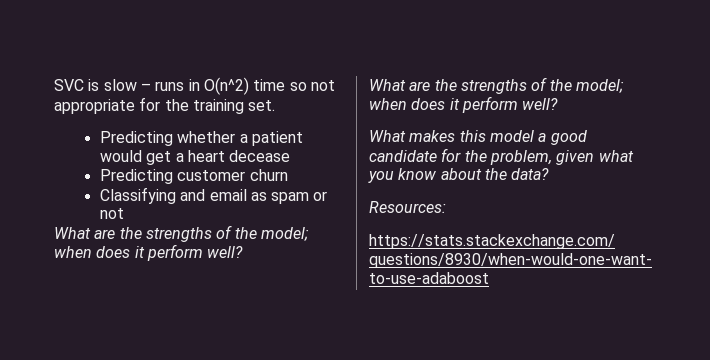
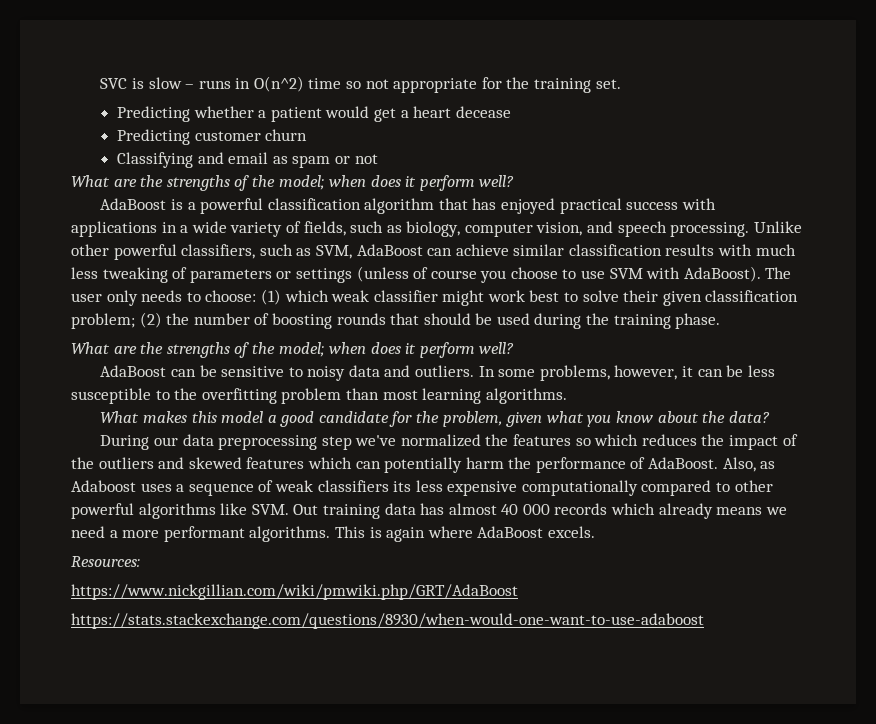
+ AdaBoost is a powerful classification algorithm that has enjoyed practical success with applications in a wide variety of fields, such as biology, computer vision, and speech processing. Unlike other powerful classifiers, such as SVM, AdaBoost can achieve similar classification results with much less tweaking of parameters or settings (unless of course you choose to use SVM with AdaBoost). The user only needs to choose: (1) which weak classifier might work best to solve their given classification problem; (2) the number of boosting rounds that should be used during the training phase.
+ AdaBoost can be sensitive to noisy data and outliers. In some problems, however, it can be less susceptible to the overfitting problem than most learning algorithms.
+ During our data preprocessing step we've normalized the features so which reduces the impact of the outliers and skewed features which can potentially harm the performance of AdaBoost. Also, as Adaboost uses a sequence of weak classifiers its less expensive computationally compared to other powerful algorithms like SVM. Out training data has almost 40 000 records which already means we need a more performant algorithms. This is again where AdaBoost excels.
+ https://www.nickgillian.com/wiki/pmwiki.php/GRT/AdaBoost

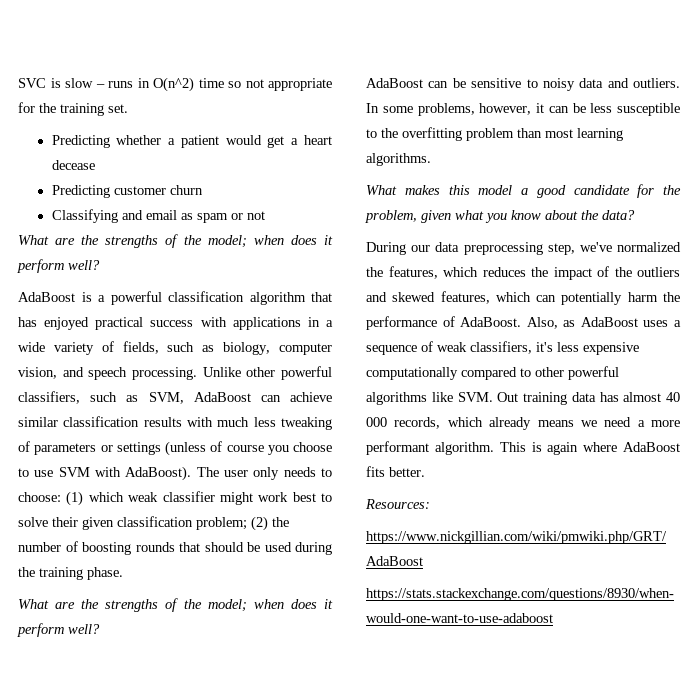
- During our data preprocessing step we've normalized the features so which reduces the impact of the outliers and skewed features which can potentially harm the performance of AdaBoost.
+ During our data preprocessing step, we've normalized the features, which reduces the impact of the outliers and skewed features, which can potentially harm the performance of AdaBoost.
- Also, as Adaboost uses a sequence of weak classifiers its less expensive computationally compared to other powerful algorithms like SVM. Out training data has almost 40 000 records which already means we need a more performant algorithms.
+ Also, as AdaBoost uses a sequence of weak classifiers, it's less expensive computationally compared to other powerful algorithms like SVM. Out training data has almost 40 000 records, which already means we need a more performant algorithm.
- This is again where AdaBoost excels.
+ This is again where AdaBoost fits better.

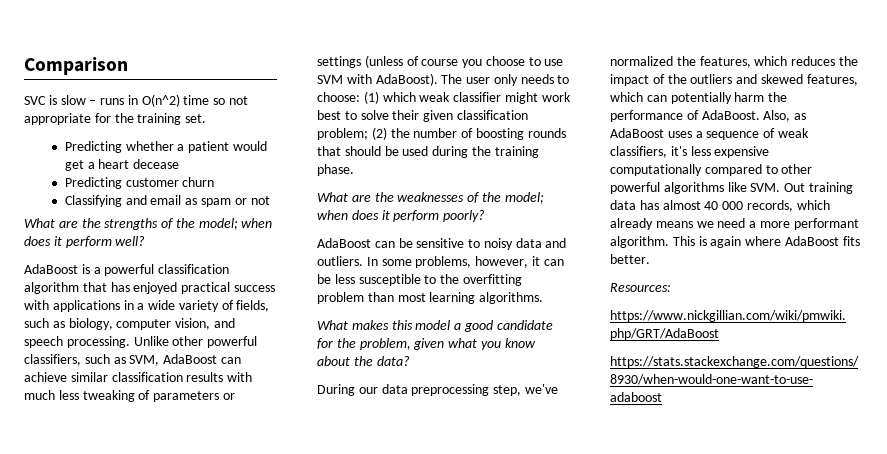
+ Comparison
  The user only needs to choose: (1) which weak classifier might work best to solve their given classification problem; (2) the number of boosting rounds that should be used during the training phase.
- What are the strengths of the model; when does it perform well?
+ What are the weaknesses of the model; when does it perform poorly?

